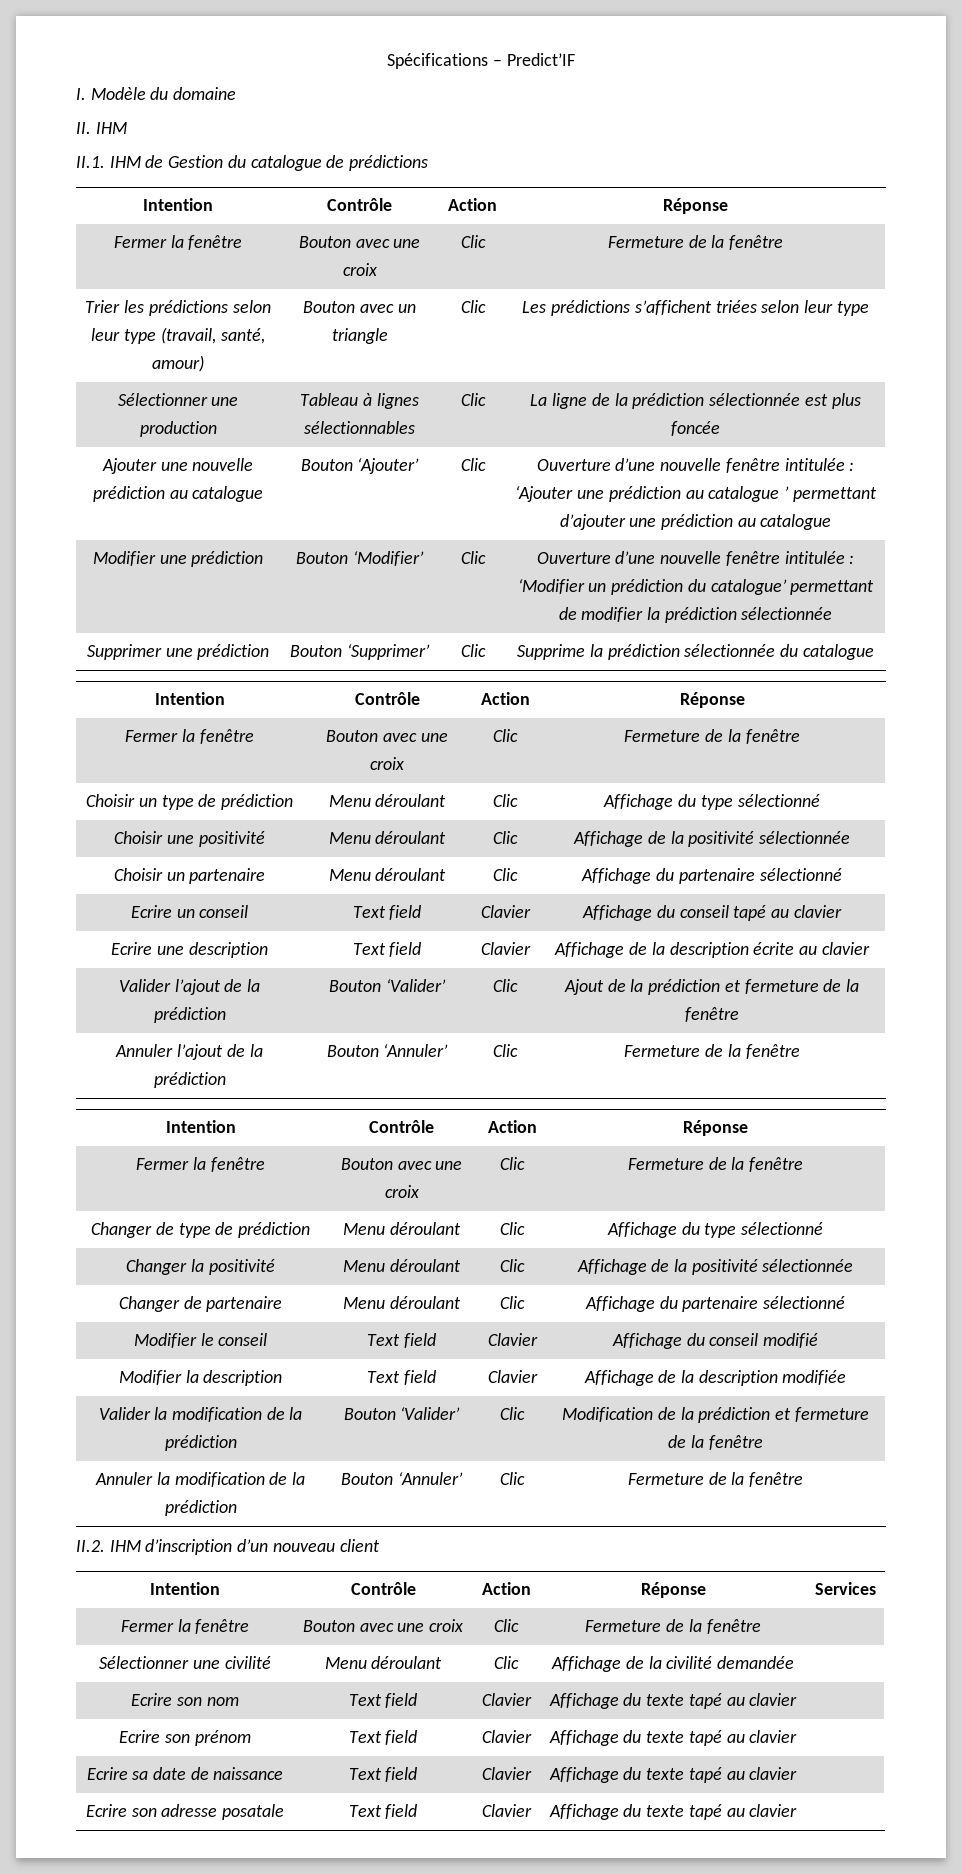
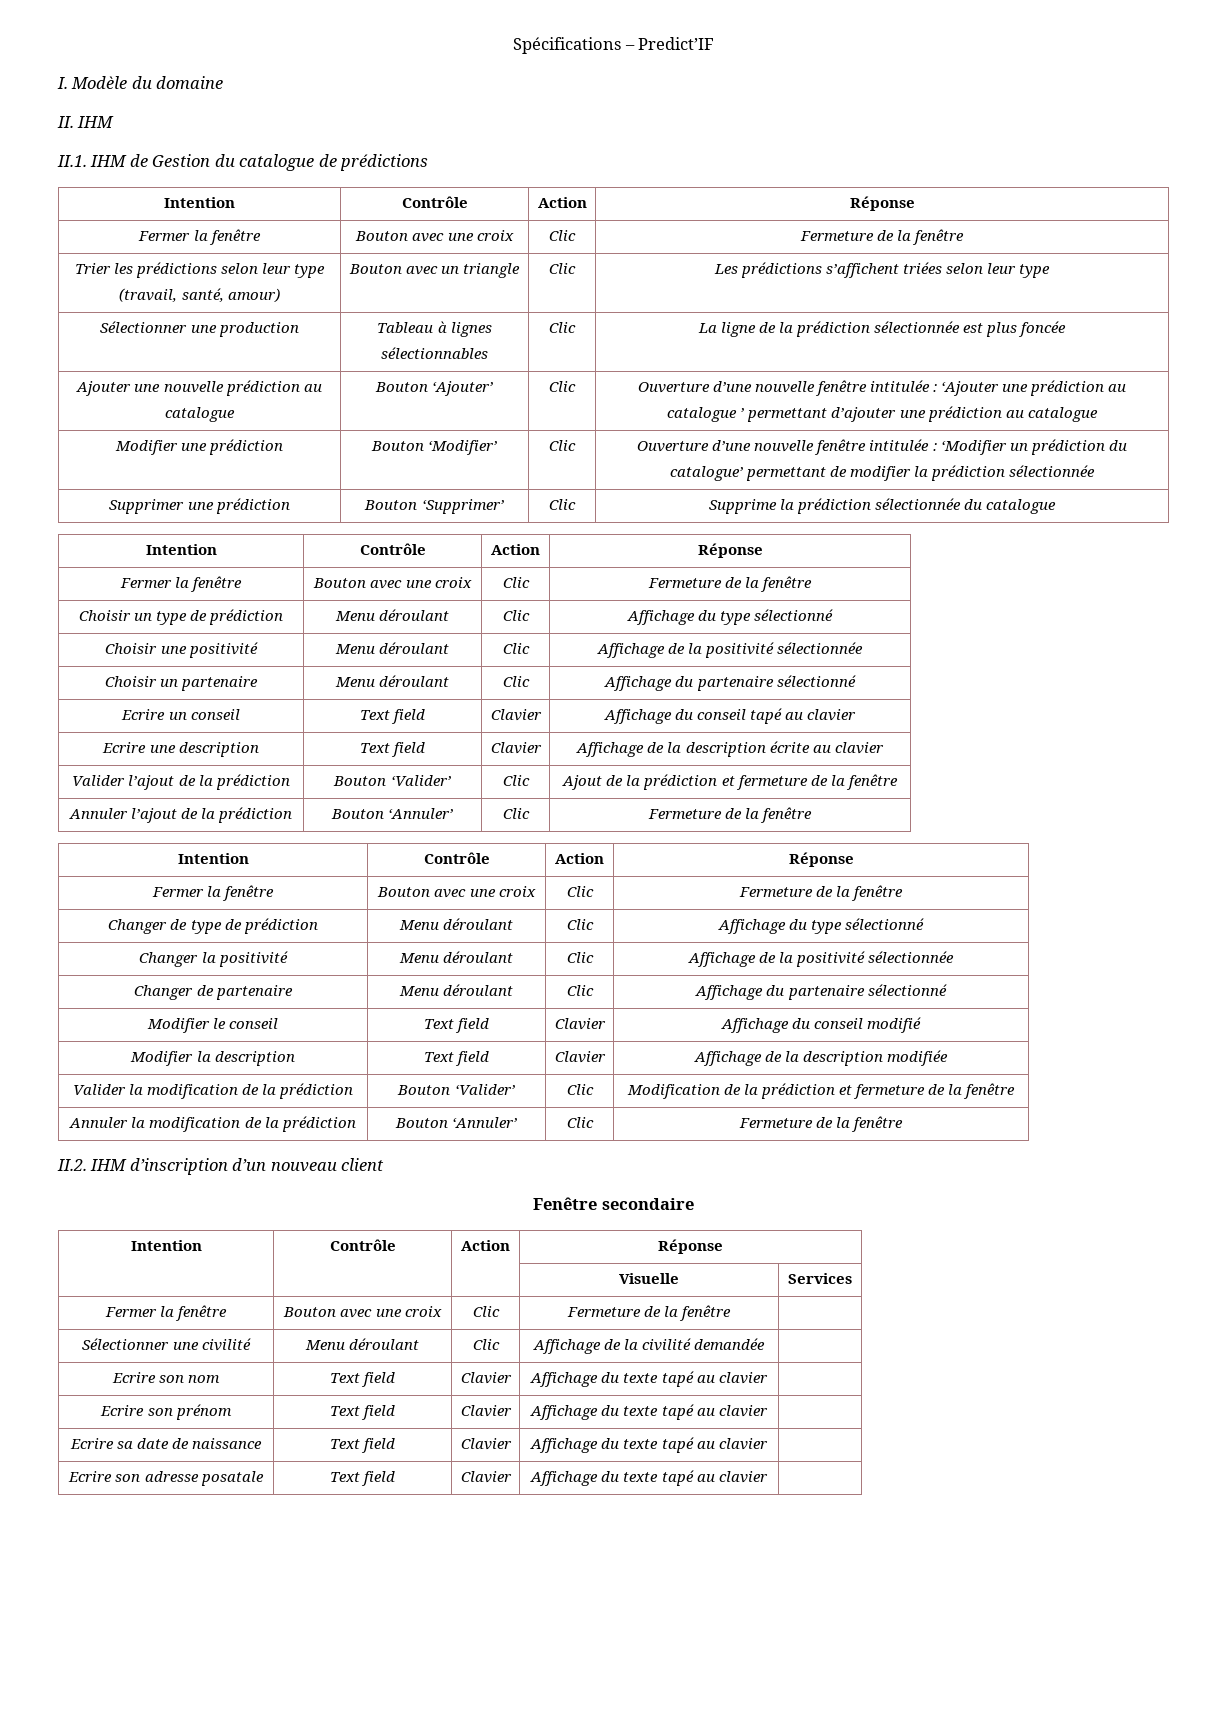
- Intention | Contrôle | Action | Réponse | Services
+ Fenêtre secondaire
+ Intention | Contrôle | Action | Réponse
+ | | | Visuelle | Services

